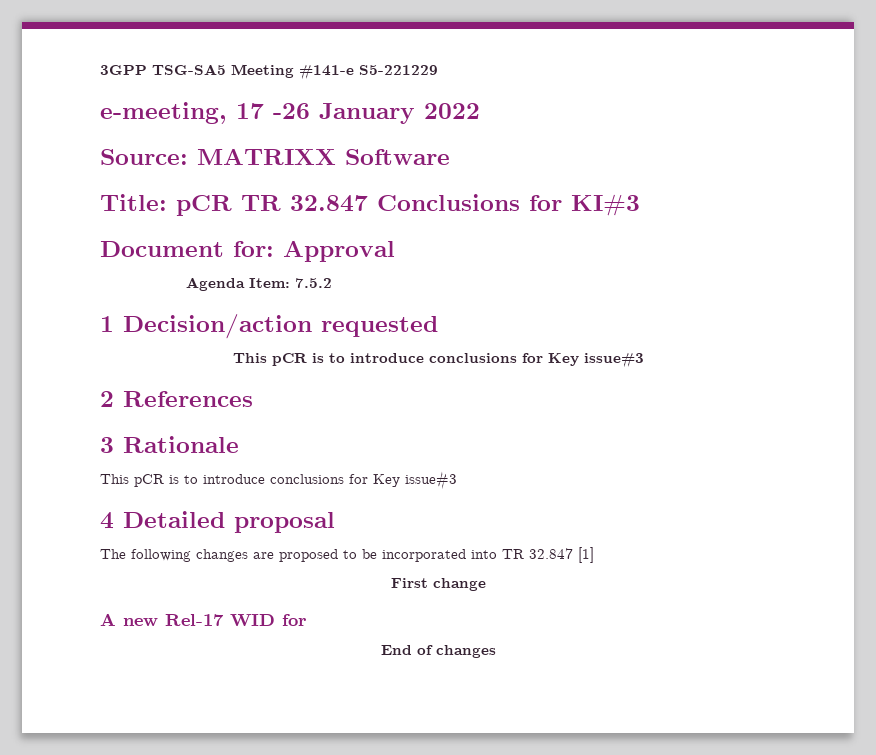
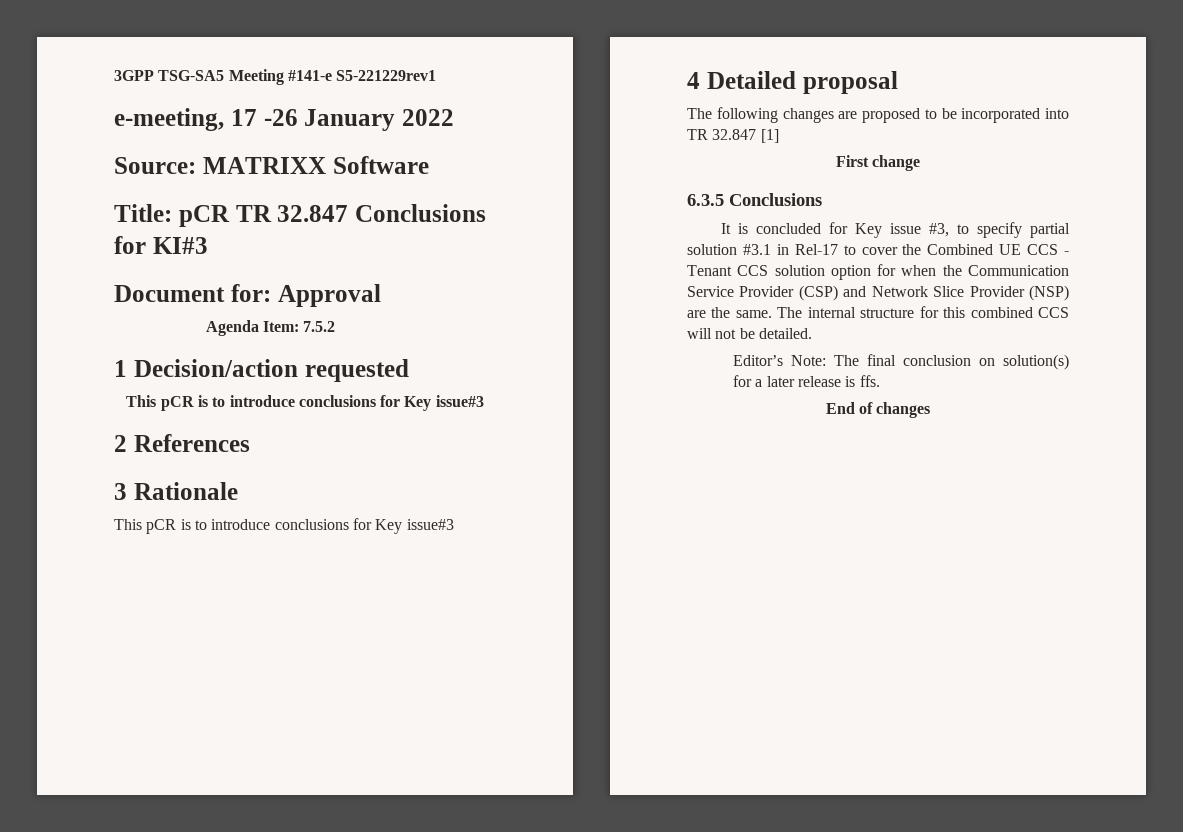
- 3GPP TSG-SA5 Meeting #141-e S5-221229
+ 3GPP TSG-SA5 Meeting #141-e S5-221229rev1
- A new Rel-17 WID for
+ 6.3.5 Conclusions
+ It is concluded for Key issue #3, to specify partial solution #3.1 in Rel-17 to cover the Combined UE CCS - Tenant CCS solution option for when the Communication Service Provider (CSP) and Network Slice Provider (NSP) are the same. The internal structure for this combined CCS will not be detailed.
+ Editor’s Note: The final conclusion on solution(s) for a later release is ffs.

